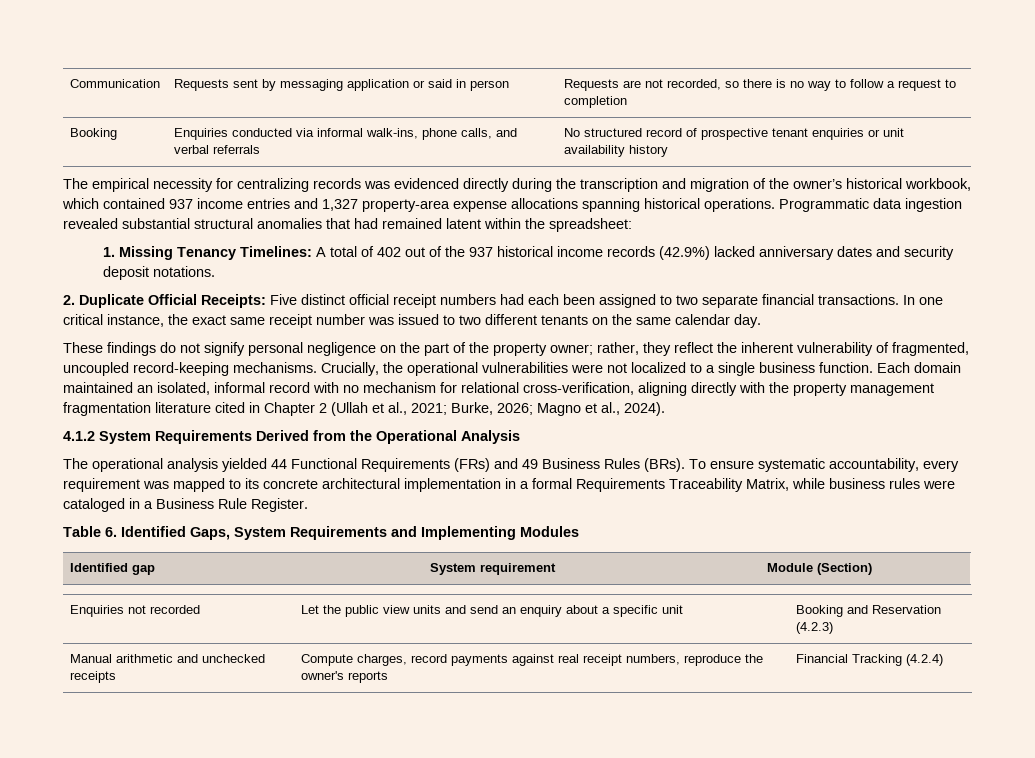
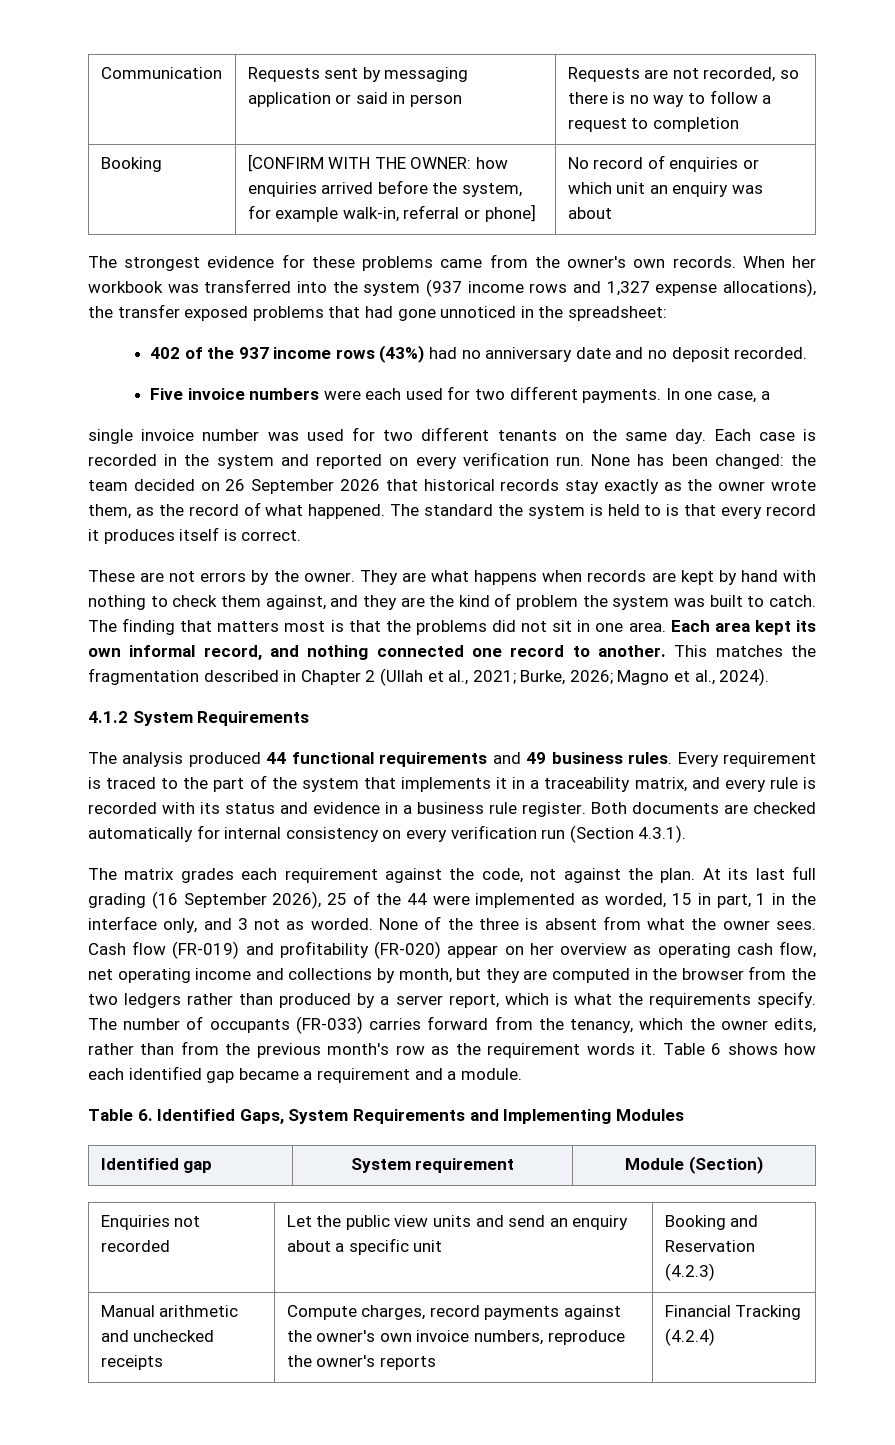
- Booking | Enquiries conducted via informal walk-ins, phone calls, and verbal referrals | No structured record of prospective tenant enquiries or unit availability history
- The empirical necessity for centralizing records was evidenced directly during the transcription and migration of the owner’s historical workbook, which contained 937 income entries and 1,327 property-area expense allocations spanning historical operations. Programmatic data ingestion revealed substantial structural anomalies that had remained latent within the spreadsheet:
- 1. Missing Tenancy Timelines: A total of 402 out of the 937 historical income records (42.9%) lacked anniversary dates and security deposit notations.
- 2. Duplicate Official Receipts: Five distinct official receipt numbers had each been assigned to two separate financial transactions. In one critical instance, the exact same receipt number was issued to two different tenants on the same calendar day.
- These findings do not signify personal negligence on the part of the property owner; rather, they reflect the inherent vulnerability of fragmented, uncoupled record-keeping mechanisms. Crucially, the operational vulnerabilities were not localized to a single business function. Each domain maintained an isolated, informal record with no mechanism for relational cross-verification, aligning directly with the property management fragmentation literature cited in Chapter 2 (Ullah et al., 2021; Burke, 2026; Magno et al., 2024).
+ Booking | [CONFIRM WITH THE OWNER: how enquiries arrived before the system, for example walk-in, referral or phone] | No record of enquiries or which unit an enquiry was about
+ The strongest evidence for these problems came from the owner's own records. When her workbook was transferred into the system (937 income rows and 1,327 expense allocations), the transfer exposed problems that had gone unnoticed in the spreadsheet:
+ 402 of the 937 income rows (43%) had no anniversary date and no deposit recorded.
+ Five invoice numbers were each used for two different payments. In one case, a
+ single invoice number was used for two different tenants on the same day. Each case is recorded in the system and reported on every verification run. None has been changed: the team decided on 26 September 2026 that historical records stay exactly as the owner wrote them, as the record of what happened. The standard the system is held to is that every record it produces itself is correct.
+ These are not errors by the owner. They are what happens when records are kept by hand with nothing to check them against, and they are the kind of problem the system was built to catch. The finding that matters most is that the problems did not sit in one area. Each area kept its own informal record, and nothing connected one record to another. This matches the fragmentation described in Chapter 2 (Ullah et al., 2021; Burke, 2026; Magno et al., 2024).
- 4.1.2 System Requirements Derived from the Operational Analysis
- The operational analysis yielded 44 Functional Requirements (FRs) and 49 Business Rules (BRs). To ensure systematic accountability, every requirement was mapped to its concrete architectural implementation in a formal Requirements Traceability Matrix, while business rules were cataloged in a Business Rule Register.
+ 4.1.2 System Requirements
+ The analysis produced 44 functional requirements and 49 business rules. Every requirement is traced to the part of the system that implements it in a traceability matrix, and every rule is recorded with its status and evidence in a business rule register. Both documents are checked automatically for internal consistency on every verification run (Section 4.3.1).
+ The matrix grades each requirement against the code, not against the plan. At its last full grading (16 September 2026), 25 of the 44 were implemented as worded, 15 in part, 1 in the interface only, and 3 not as worded. None of the three is absent from what the owner sees. Cash flow (FR-019) and profitability (FR-020) appear on her overview as operating cash flow, net operating income and collections by month, but they are computed in the browser from the two ledgers rather than produced by a server report, which is what the requirements specify. The number of occupants (FR-033) carries forward from the tenancy, which the owner edits, rather than from the previous month's row as the requirement words it. Table 6 shows how each identified gap became a requirement and a module.
- Manual arithmetic and unchecked receipts | Compute charges, record payments against real receipt numbers, reproduce the owner's reports | Financial Tracking (4.2.4)
+ Manual arithmetic and unchecked receipts | Compute charges, record payments against the owner's own invoice numbers, reproduce the owner's reports | Financial Tracking (4.2.4)

